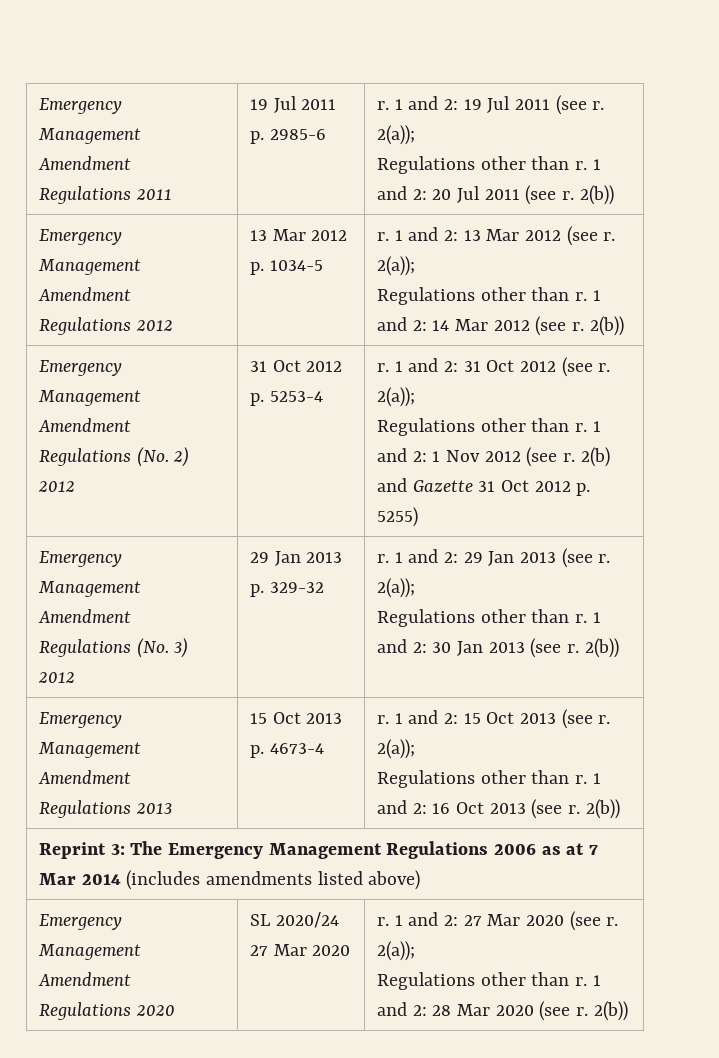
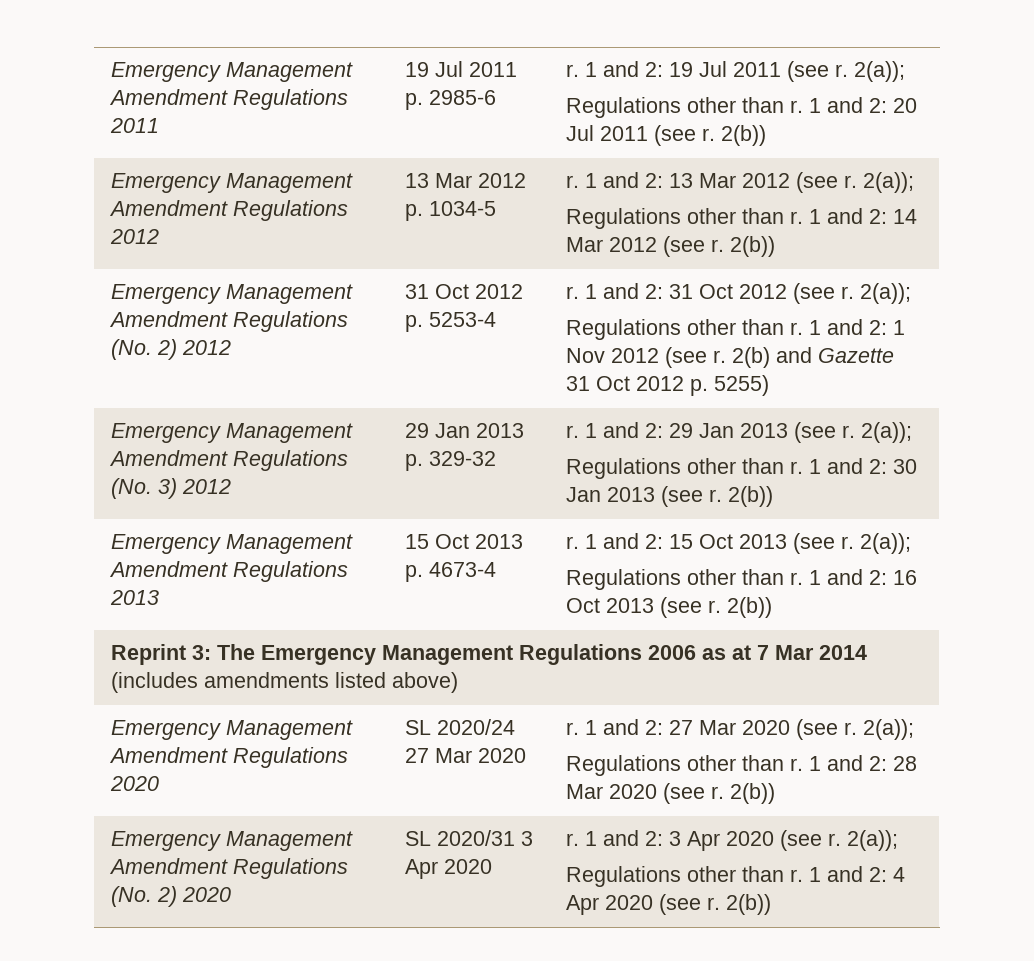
+ Emergency Management Amendment Regulations (No. 2) 2020 | SL 2020/31 3 Apr 2020 | r. 1 and 2: 3 Apr 2020 (see r. 2(a));
+ Regulations other than r. 1 and 2: 4 Apr 2020 (see r. 2(b))

